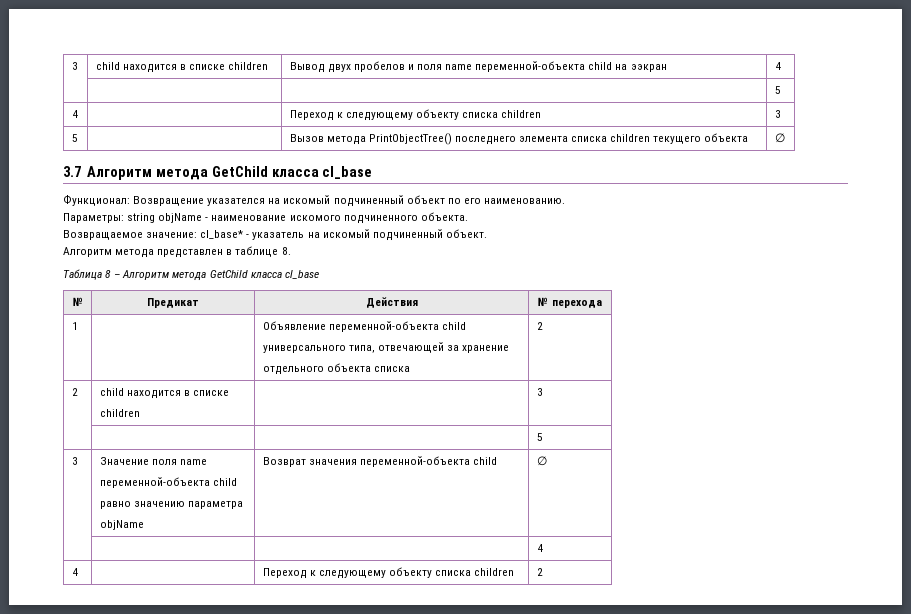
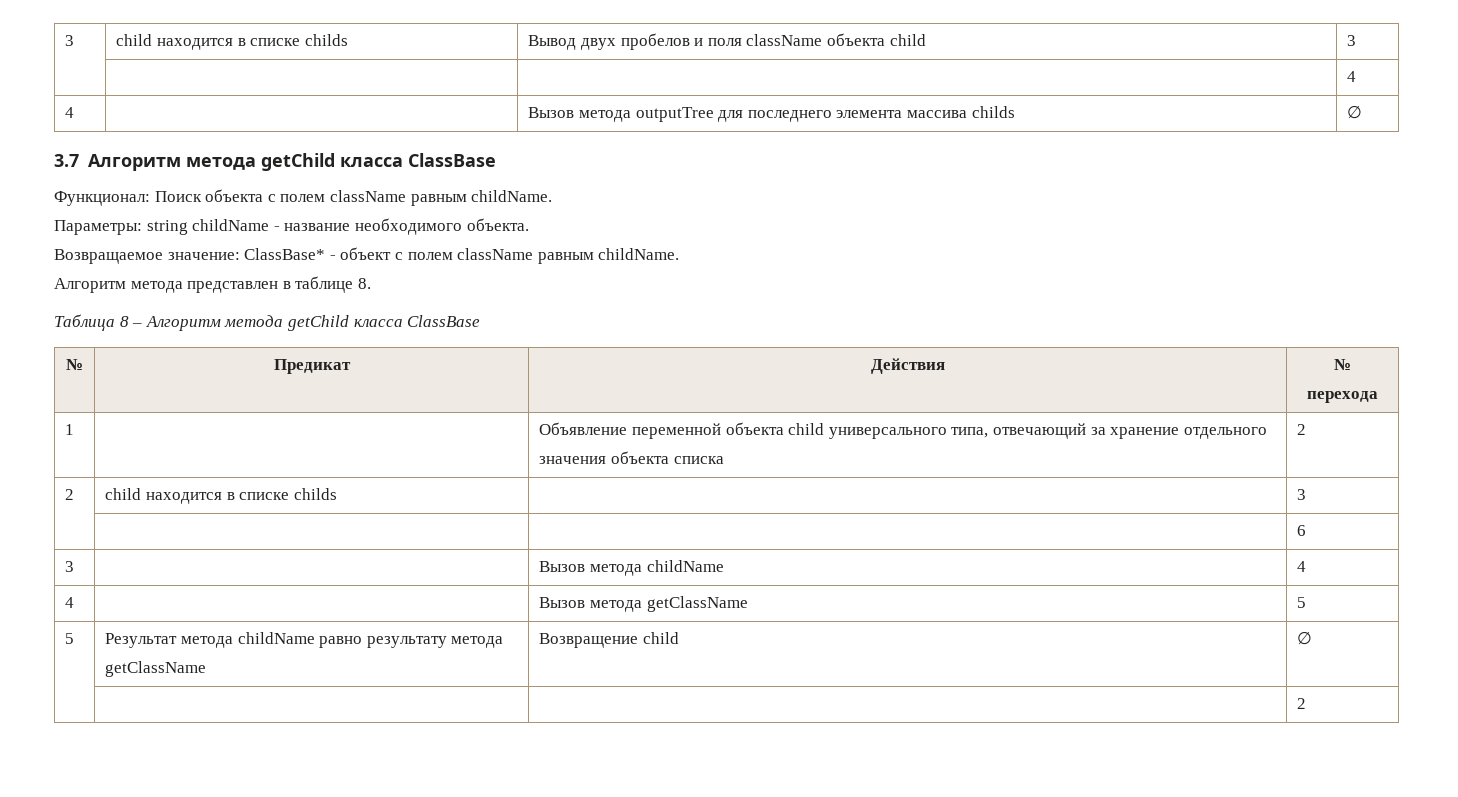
- 3 | child находится в списке children | Вывод двух пробелов и поля name переменной-объекта child на ээкран | 4
- | | | 5
- 4 | | Переход к следующему объекту списка children | 3
- 5 | | Вызов метода PrintObjectTree() последнего элемента списка children текущего объекта | ∅
- 3.7 Алгоритм метода GetChild класса cl_base
- Функционал: Возвращение указателся на искомый подчиненный объект по его наименованию.
- Параметры: string objName - наименование искомого подчиненного объекта.
- Возвращаемое значение: cl_base* - указатель на искомый подчиненный объект.
+ 3 | child находится в списке childs | Вывод двух пробелов и поля className объекта child | 3
+ | | | 4
+ 4 | | Вызов метода outputTree для последнего элемента массива childs | ∅
+ 3.7 Алгоритм метода getChild класса ClassBase
+ Функционал: Поиск объекта с полем className равным childName.
+ Параметры: string childName - название необходимого объекта.
+ Возвращаемое значение: ClassBase* - объект с полем className равным childName.
- Таблица 8 – Алгоритм метода GetChild класса cl_base
+ Таблица 8 – Алгоритм метода getChild класса ClassBase
- 1 | | Объявление переменной-объекта child
- универсального типа, отвечающей за хранение
- отдельного объекта списка | 2
+ 1 | | Объявление переменной объекта child универсального типа, отвечающий за хранение отдельного значения объекта списка | 2
- 2 | child находится в списке
- children | | 3
- | | | 5
- 3 | Значение поля name
- переменной-объекта child
- равно значению параметра
- objName | Возврат значения переменной-объекта child | ∅
- | | | 4
- 4 | | Переход к следующему объекту списка children | 2
+ 2 | child находится в списке childs | | 3
+ | | | 6
+ 3 | | Вызов метода childName | 4
+ 4 | | Вызов метода getClassName | 5
+ 5 | Результат метода childName равно результату метода getClassName | Возвращение child | ∅
+ | | | 2

